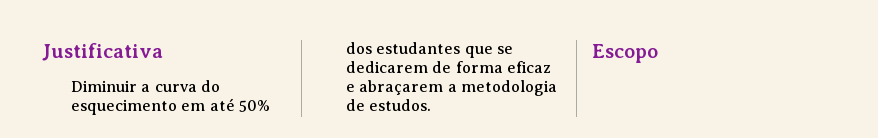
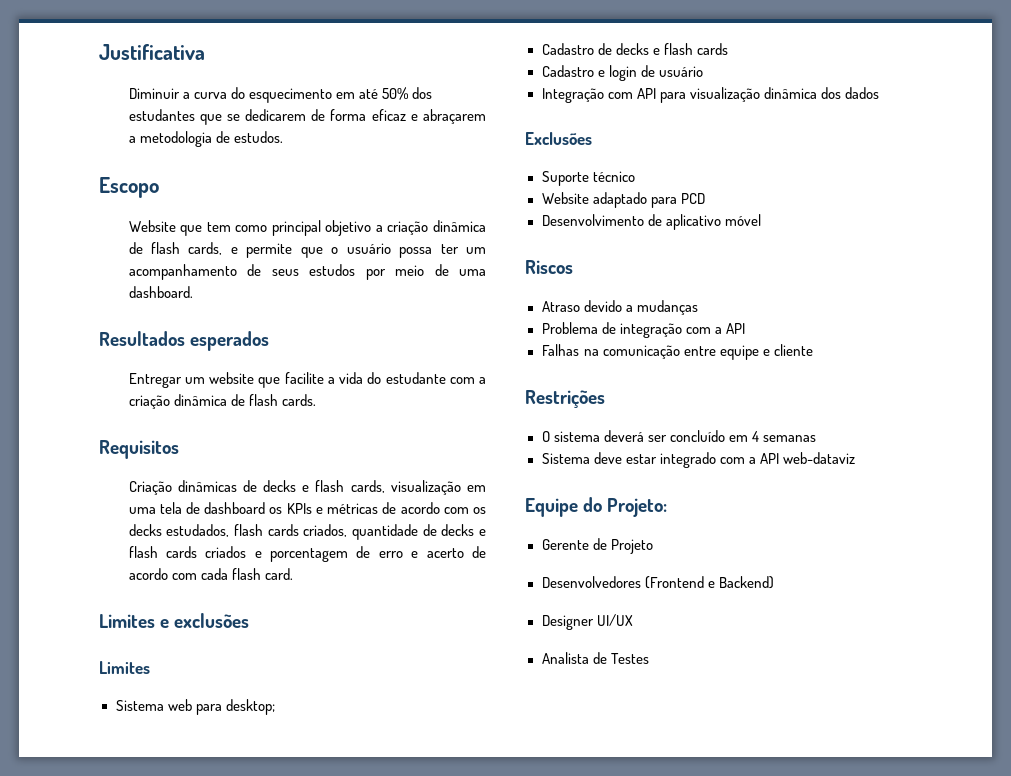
+ Website que tem como principal objetivo a criação dinâmica de flash cards, e permite que o usuário possa ter um acompanhamento de seus estudos por meio de uma dashboard.
+ Resultados esperados
+ Entregar um website que facilite a vida do estudante com a criação dinâmica de flash cards.
+ Requisitos
+ Criação dinâmicas de decks e flash cards, visualização em uma tela de dashboard os KPIs e métricas de acordo com os decks estudados, flash cards criados, quantidade de decks e flash cards criados e porcentagem de erro e acerto de acordo com cada flash card.
+ Limites e exclusões
+ Limites
+ Sistema web para desktop;
+ Cadastro de decks e flash cards
+ Cadastro e login de usuário
+ Integração com API para visualização dinâmica dos dados
+ Exclusões
+ Suporte técnico
+ Website adaptado para PCD
+ Desenvolvimento de aplicativo móvel
+ Riscos
+ Atraso devido a mudanças
+ Problema de integração com a API
+ Falhas na comunicação entre equipe e cliente
+ Restrições
+ O sistema deverá ser concluído em 4 semanas
+ Sistema deve estar integrado com a API web-dataviz
+ Equipe do Projeto:
+ Gerente de Projeto
+ Desenvolvedores (Frontend e Backend)
+ Designer UI/UX
+ Analista de Testes

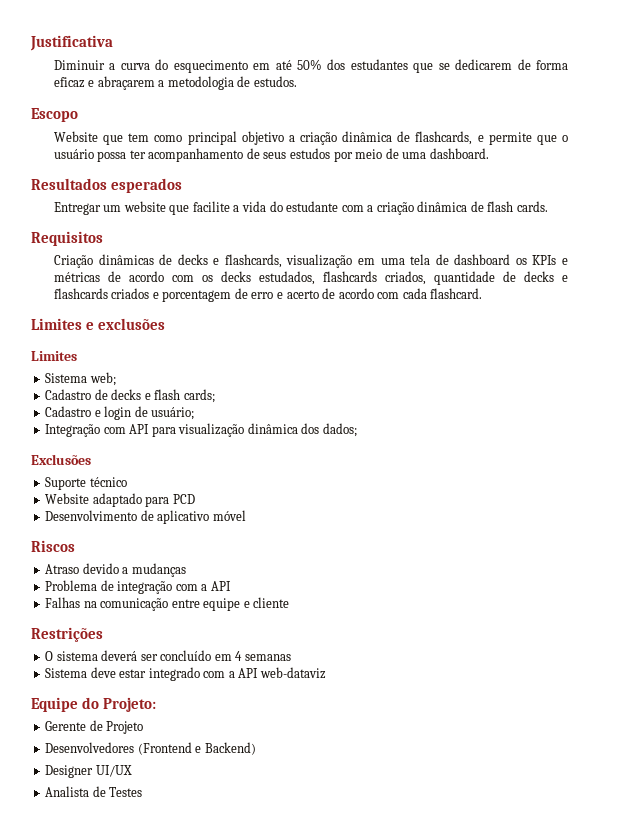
- Website que tem como principal objetivo a criação dinâmica de flash cards, e permite que o usuário possa ter um acompanhamento de seus estudos por meio de uma dashboard.
+ Website que tem como principal objetivo a criação dinâmica de flashcards, e permite que o usuário possa ter acompanhamento de seus estudos por meio de uma dashboard.
- Criação dinâmicas de decks e flash cards, visualização em uma tela de dashboard os KPIs e métricas de acordo com os decks estudados, flash cards criados, quantidade de decks e flash cards criados e porcentagem de erro e acerto de acordo com cada flash card.
+ Criação dinâmicas de decks e flashcards, visualização em uma tela de dashboard os KPIs e métricas de acordo com os decks estudados, flashcards criados, quantidade de decks e flashcards criados e porcentagem de erro e acerto de acordo com cada flashcard.
- Sistema web para desktop;
+ Sistema web;
- Cadastro de decks e flash cards
+ Cadastro de decks e flash cards;
- Cadastro e login de usuário
+ Cadastro e login de usuário;
- Integração com API para visualização dinâmica dos dados
+ Integração com API para visualização dinâmica dos dados;

